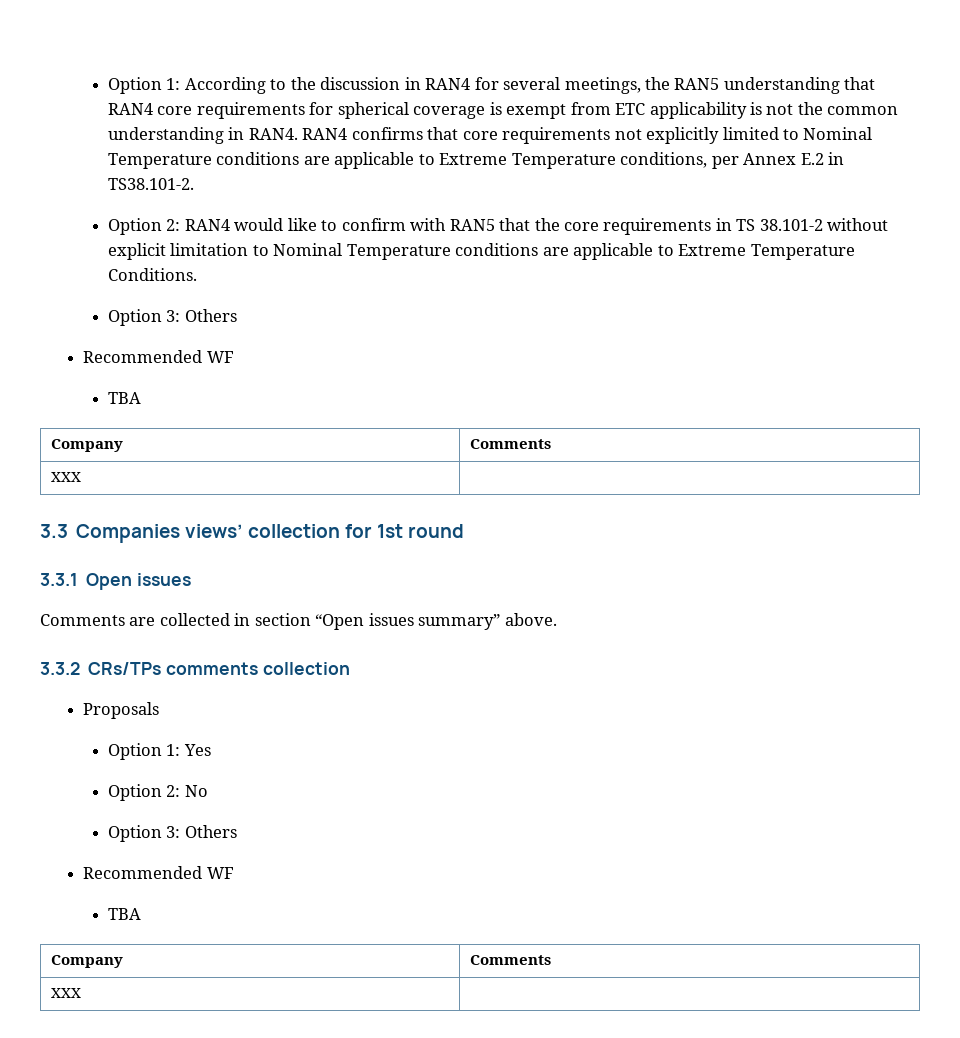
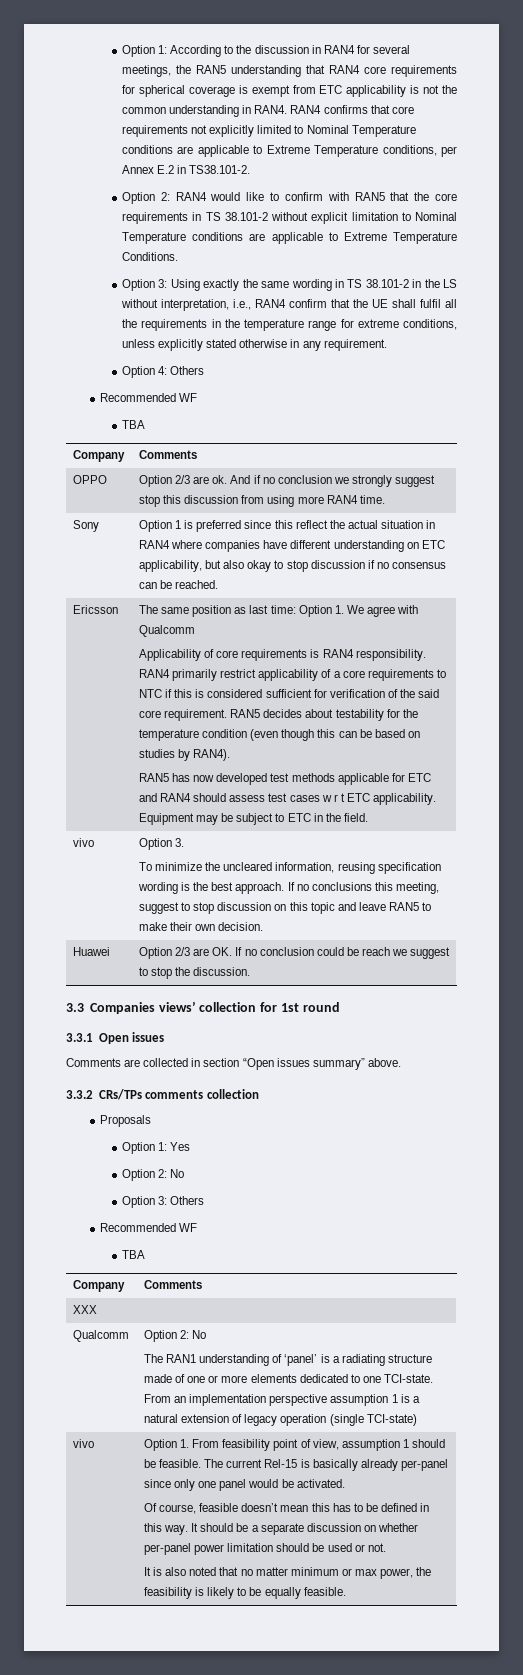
  Option 2: RAN4 would like to confirm with RAN5 that the core requirements in TS 38.101-2 without explicit limitation to Nominal Temperature conditions are applicable to Extreme Temperature Conditions.
- Option 3: Others
+ Option 3: Using exactly the same wording in TS 38.101-2 in the LS without interpretation, i.e., RAN4 confirm that the UE shall fulfil all the requirements in the temperature range for extreme conditions, unless explicitly stated otherwise in any requirement.
+ Option 4: Others
  Recommended WF
  TBA
  Company | Comments
- XXX |
+ OPPO | Option 2/3 are ok. And if no conclusion we strongly suggest stop this discussion from using more RAN4 time.
+ Sony | Option 1 is preferred since this reflect the actual situation in RAN4 where companies have different understanding on ETC applicability, but also okay to stop discussion if no consensus can be reached.
+ Ericsson | The same position as last time: Option 1. We agree with Qualcomm
+ Applicability of core requirements is RAN4 responsibility. RAN4 primarily restrict applicability of a core requirements to NTC if this is considered sufficient for verification of the said core requirement. RAN5 decides about testability for the temperature condition (even though this can be based on studies by RAN4).
+ RAN5 has now developed test methods applicable for ETC and RAN4 should assess test cases w r t ETC applicability. Equipment may be subject to ETC in the field.
+ vivo | Option 3.
+ To minimize the uncleared information, reusing specification wording is the best approach. If no conclusions this meeting, suggest to stop discussion on this topic and leave RAN5 to make their own decision.
+ Huawei | Option 2/3 are OK. If no conclusion could be reach we suggest to stop the discussion.
+ Qualcomm | Option 2: No
+ The RAN1 understanding of ‘panel’ is a radiating structure made of one or more elements dedicated to one TCI-state. From an implementation perspective assumption 1 is a natural extension of legacy operation (single TCI-state)
+ vivo | Option 1. From feasibility point of view, assumption 1 should be feasible. The current Rel-15 is basically already per-panel since only one panel would be activated.
+ Of course, feasible doesn’t mean this has to be defined in this way. It should be a separate discussion on whether per-panel power limitation should be used or not.
+ It is also noted that no matter minimum or max power, the feasibility is likely to be equally feasible.

